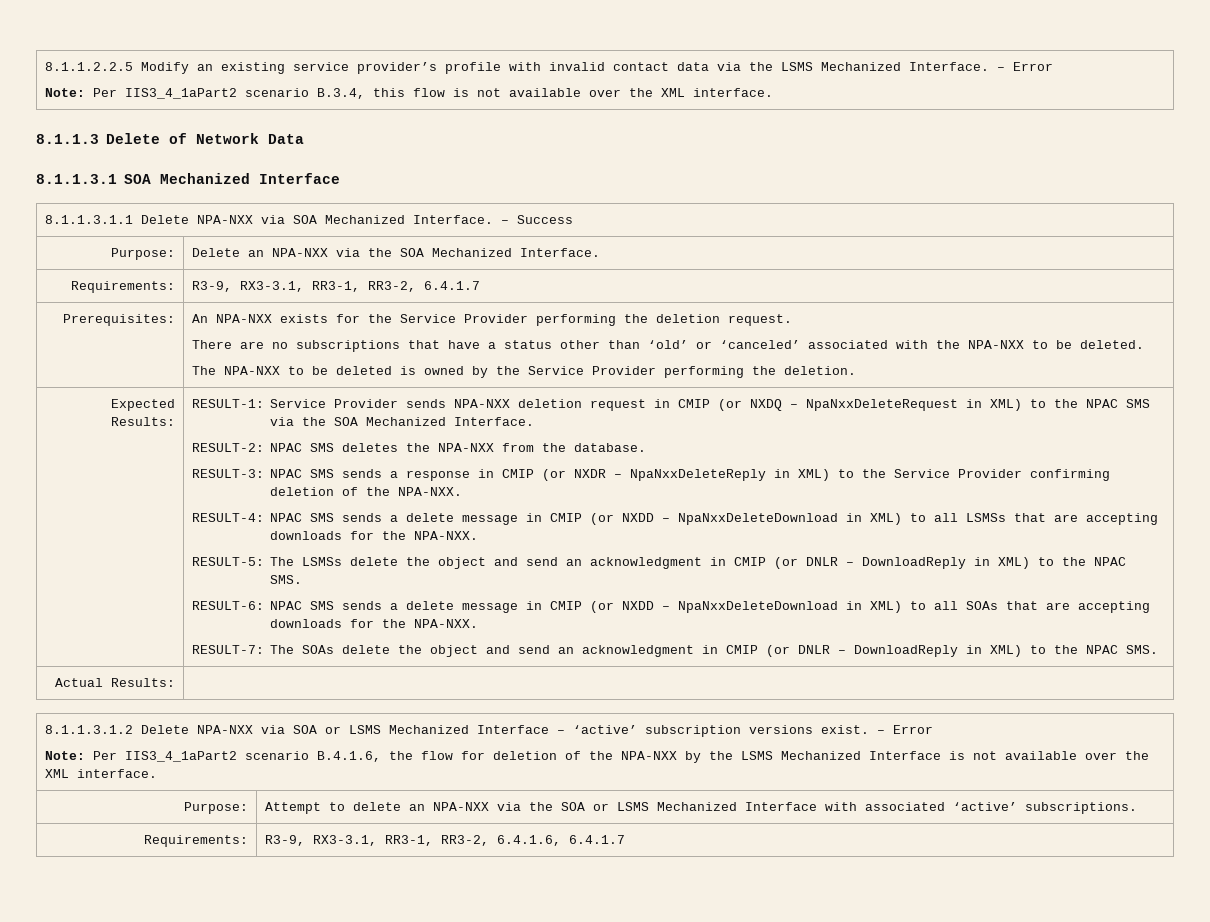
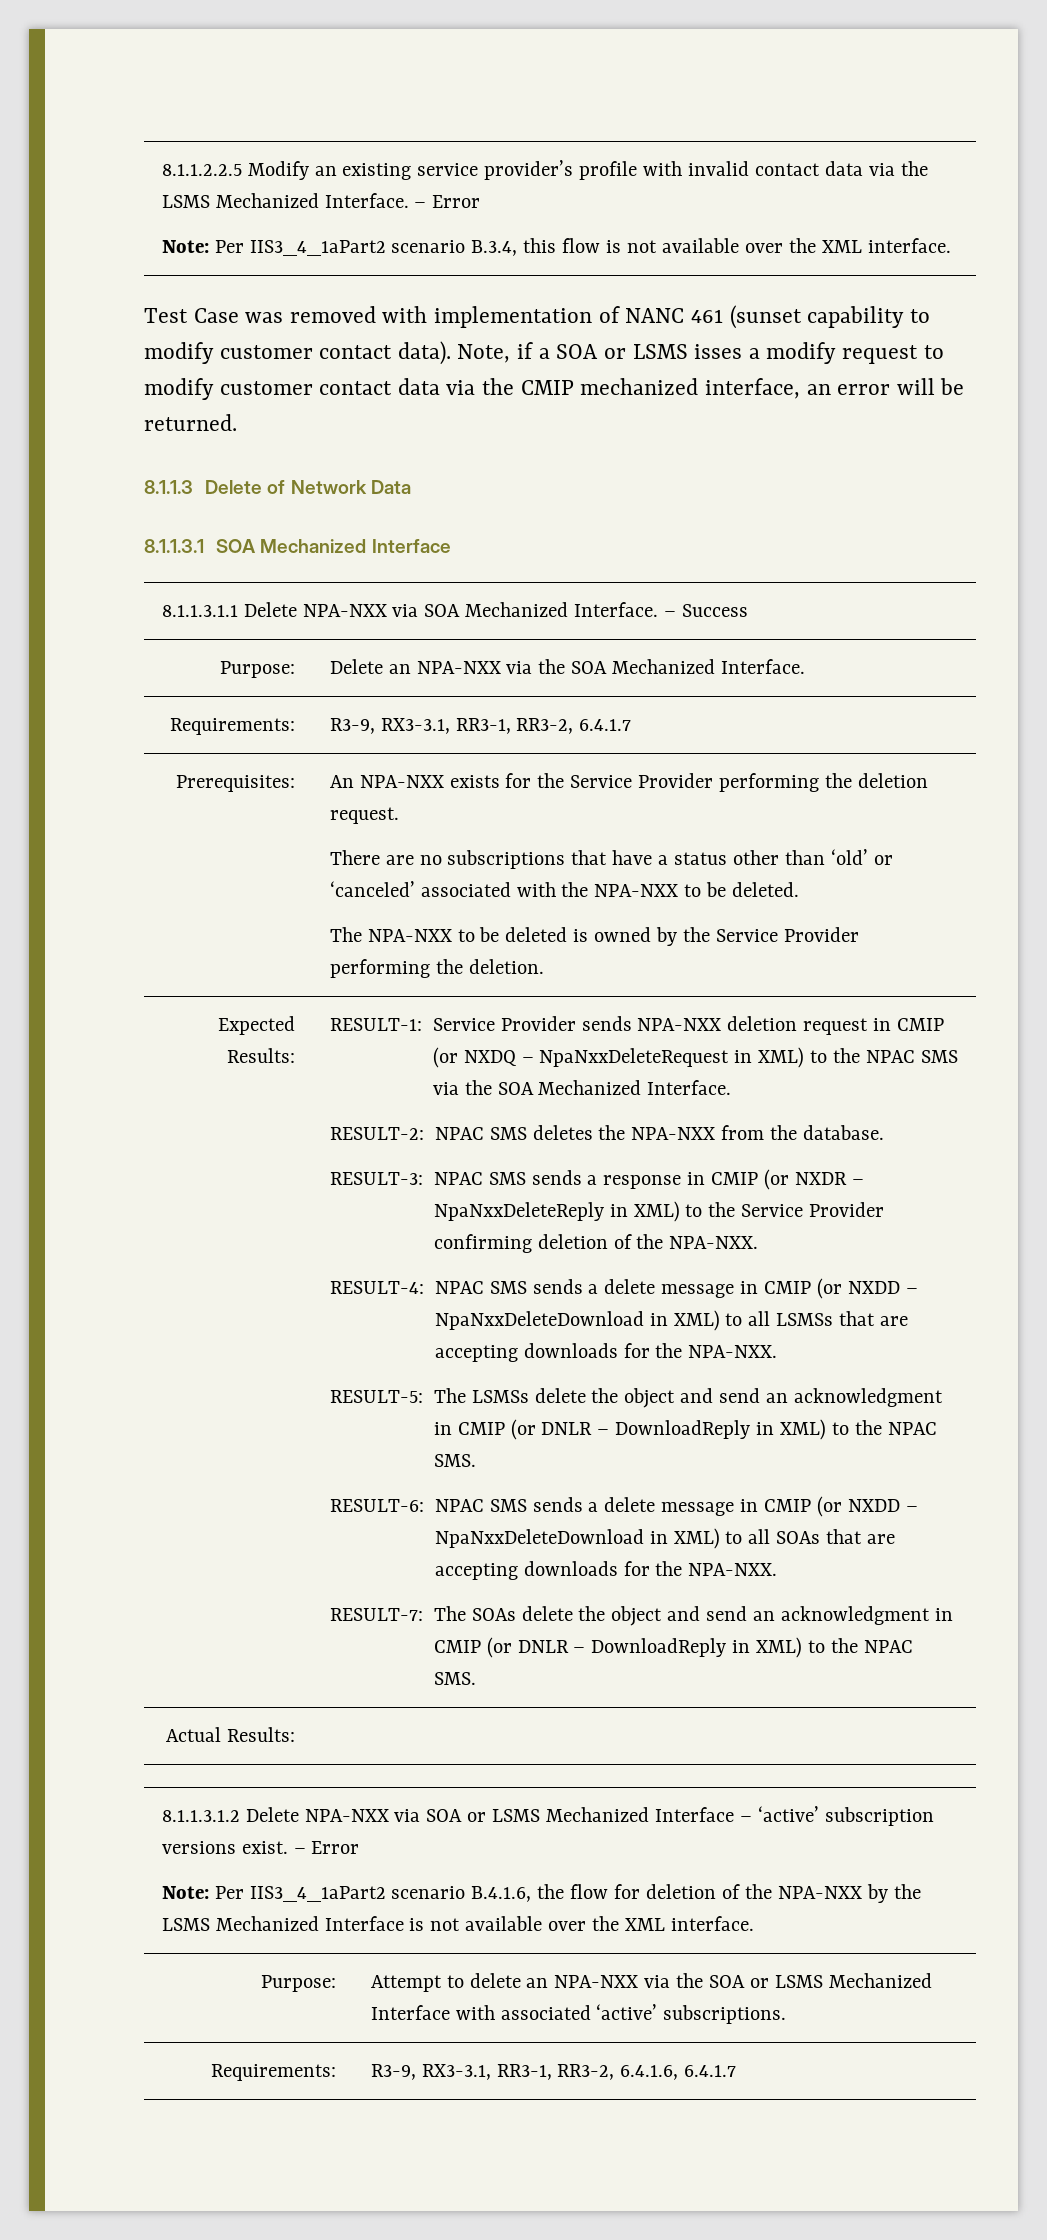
+ Test Case was removed with implementation of NANC 461 (sunset capability to modify customer contact data). Note, if a SOA or LSMS isses a modify request to modify customer contact data via the CMIP mechanized interface, an error will be returned.

